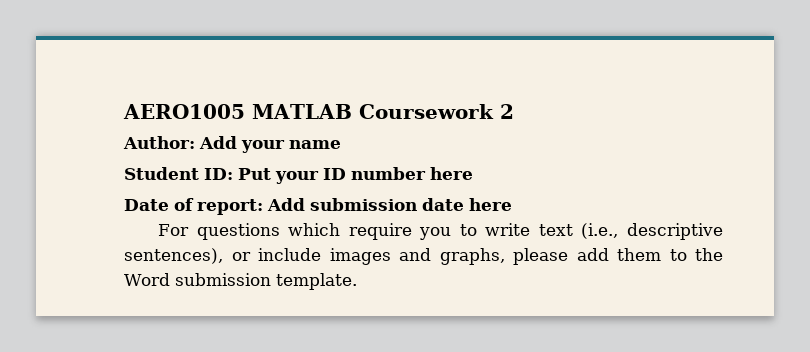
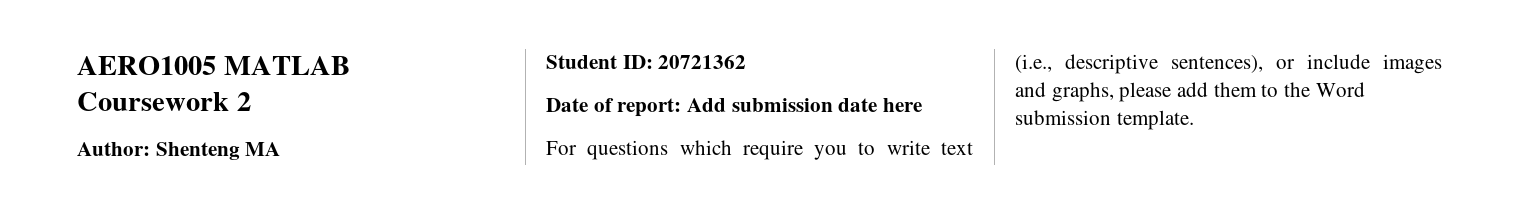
- Author: Add your name
+ Author: Shenteng MA
- Student ID: Put your ID number here
+ Student ID: 20721362

